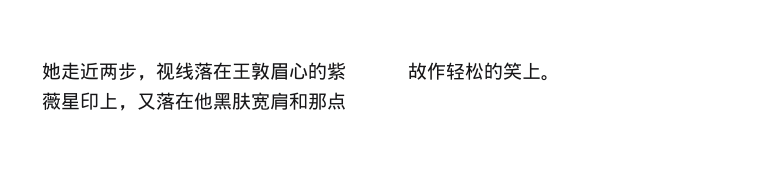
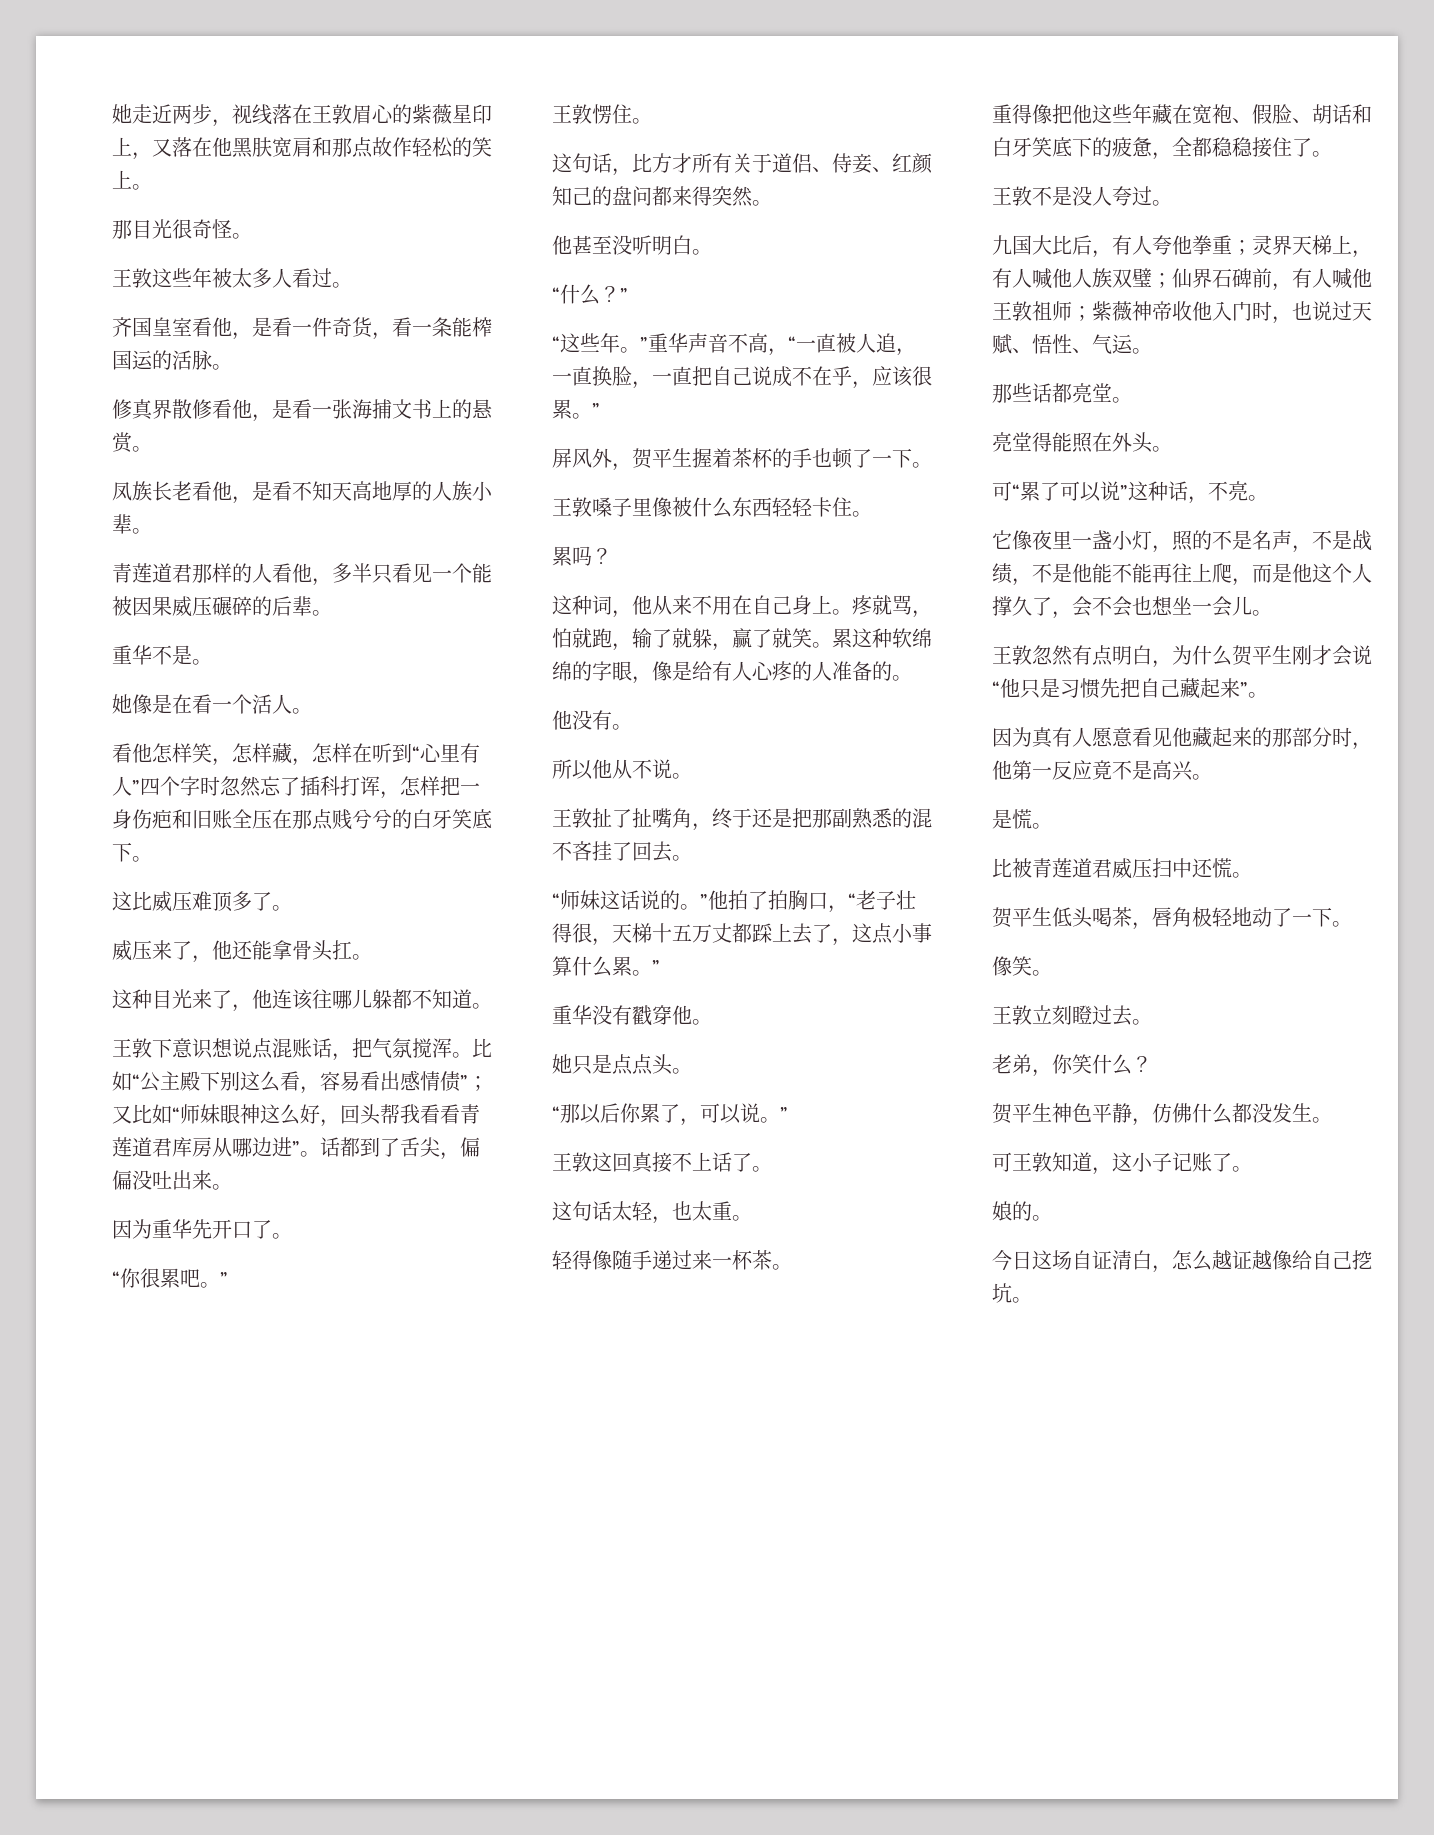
+ 那目光很奇怪。
+ 王敦这些年被太多人看过。
+ 齐国皇室看他，是看一件奇货，看一条能榨国运的活脉。
+ 修真界散修看他，是看一张海捕文书上的悬赏。
+ 凤族长老看他，是看不知天高地厚的人族小辈。
+ 青莲道君那样的人看他，多半只看见一个能被因果威压碾碎的后辈。
+ 重华不是。
+ 她像是在看一个活人。
+ 看他怎样笑，怎样藏，怎样在听到“心里有人”四个字时忽然忘了插科打诨，怎样把一身伤疤和旧账全压在那点贱兮兮的白牙笑底下。
+ 这比威压难顶多了。
+ 威压来了，他还能拿骨头扛。
+ 这种目光来了，他连该往哪儿躲都不知道。
+ 王敦下意识想说点混账话，把气氛搅浑。比如“公主殿下别这么看，容易看出感情债”；又比如“师妹眼神这么好，回头帮我看看青莲道君库房从哪边进”。话都到了舌尖，偏偏没吐出来。
+ 因为重华先开口了。
+ “你很累吧。”
+ 王敦愣住。
+ 这句话，比方才所有关于道侣、侍妾、红颜知己的盘问都来得突然。
+ 他甚至没听明白。
+ “什么？”
+ “这些年。”重华声音不高，“一直被人追，一直换脸，一直把自己说成不在乎，应该很累。”
+ 屏风外，贺平生握着茶杯的手也顿了一下。
+ 王敦嗓子里像被什么东西轻轻卡住。
+ 累吗？
+ 这种词，他从来不用在自己身上。疼就骂，怕就跑，输了就躲，赢了就笑。累这种软绵绵的字眼，像是给有人心疼的人准备的。
+ 他没有。
+ 所以他从不说。
+ 王敦扯了扯嘴角，终于还是把那副熟悉的混不吝挂了回去。
+ “师妹这话说的。”他拍了拍胸口，“老子壮得很，天梯十五万丈都踩上去了，这点小事算什么累。”
+ 重华没有戳穿他。
+ 她只是点点头。
+ “那以后你累了，可以说。”
+ 王敦这回真接不上话了。
+ 这句话太轻，也太重。
+ 轻得像随手递过来一杯茶。
+ 重得像把他这些年藏在宽袍、假脸、胡话和白牙笑底下的疲惫，全都稳稳接住了。
+ 王敦不是没人夸过。
+ 九国大比后，有人夸他拳重；灵界天梯上，有人喊他人族双璧；仙界石碑前，有人喊他王敦祖师；紫薇神帝收他入门时，也说过天赋、悟性、气运。
+ 那些话都亮堂。
+ 亮堂得能照在外头。
+ 可“累了可以说”这种话，不亮。
+ 它像夜里一盏小灯，照的不是名声，不是战绩，不是他能不能再往上爬，而是他这个人撑久了，会不会也想坐一会儿。
+ 王敦忽然有点明白，为什么贺平生刚才会说“他只是习惯先把自己藏起来”。
+ 因为真有人愿意看见他藏起来的那部分时，他第一反应竟不是高兴。
+ 是慌。
+ 比被青莲道君威压扫中还慌。
+ 贺平生低头喝茶，唇角极轻地动了一下。
+ 像笑。
+ 王敦立刻瞪过去。
+ 老弟，你笑什么？
+ 贺平生神色平静，仿佛什么都没发生。
+ 可王敦知道，这小子记账了。
+ 娘的。
+ 今日这场自证清白，怎么越证越像给自己挖坑。

